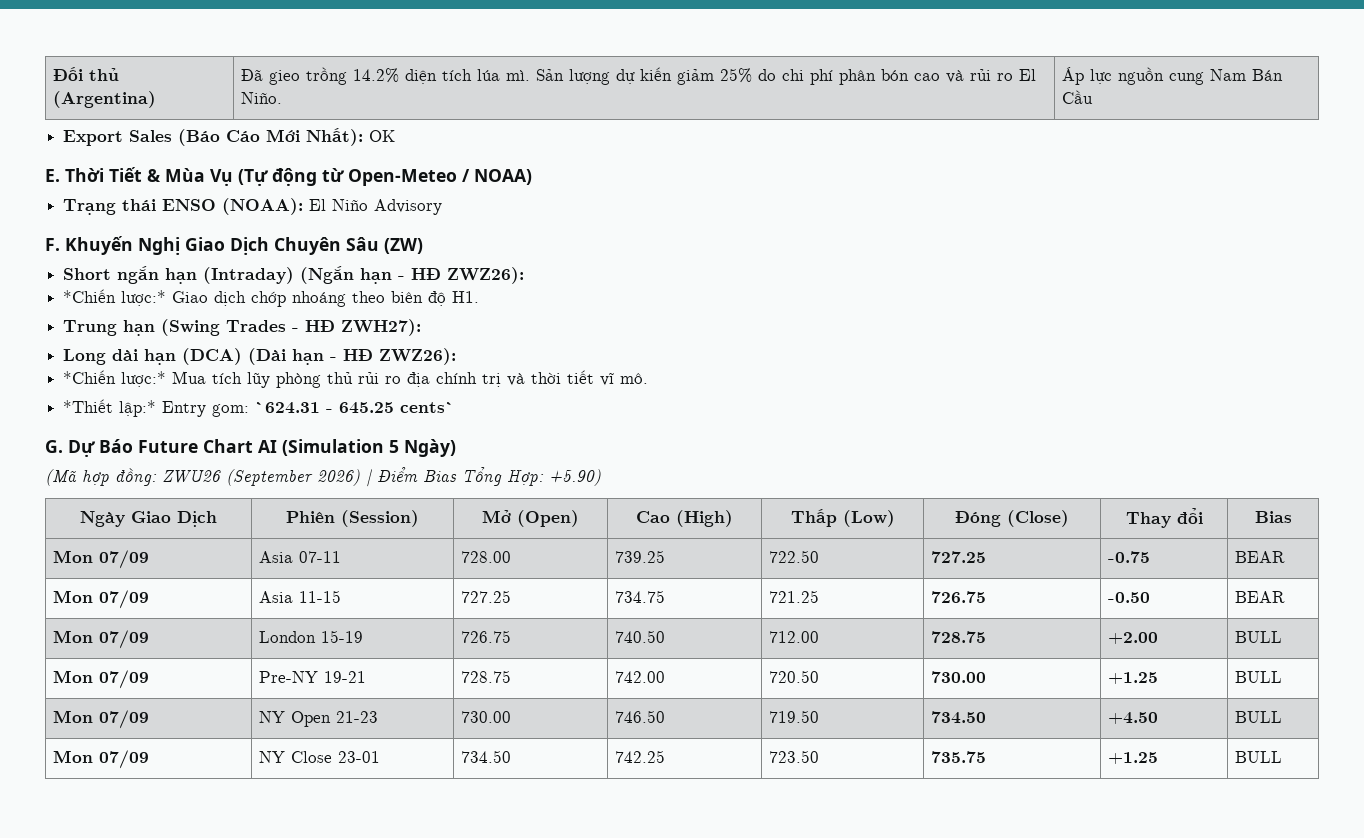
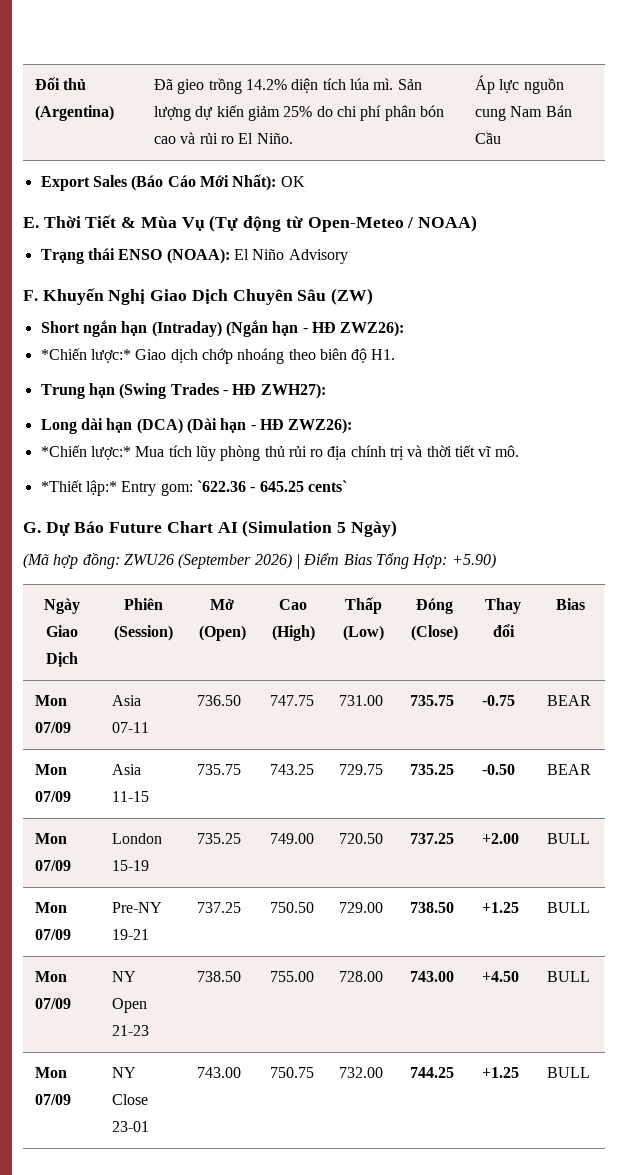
- *Thiết lập:* Entry gom: `624.31 - 645.25 cents`
+ *Thiết lập:* Entry gom: `622.36 - 645.25 cents`
- Mon 07/09 | Asia 07-11 | 728.00 | 739.25 | 722.50 | 727.25 | -0.75 | BEAR
+ Mon 07/09 | Asia 07-11 | 736.50 | 747.75 | 731.00 | 735.75 | -0.75 | BEAR
- Mon 07/09 | Asia 11-15 | 727.25 | 734.75 | 721.25 | 726.75 | -0.50 | BEAR
+ Mon 07/09 | Asia 11-15 | 735.75 | 743.25 | 729.75 | 735.25 | -0.50 | BEAR
- Mon 07/09 | London 15-19 | 726.75 | 740.50 | 712.00 | 728.75 | +2.00 | BULL
+ Mon 07/09 | London 15-19 | 735.25 | 749.00 | 720.50 | 737.25 | +2.00 | BULL
- Mon 07/09 | Pre-NY 19-21 | 728.75 | 742.00 | 720.50 | 730.00 | +1.25 | BULL
+ Mon 07/09 | Pre-NY 19-21 | 737.25 | 750.50 | 729.00 | 738.50 | +1.25 | BULL
- Mon 07/09 | NY Open 21-23 | 730.00 | 746.50 | 719.50 | 734.50 | +4.50 | BULL
+ Mon 07/09 | NY Open 21-23 | 738.50 | 755.00 | 728.00 | 743.00 | +4.50 | BULL
- Mon 07/09 | NY Close 23-01 | 734.50 | 742.25 | 723.50 | 735.75 | +1.25 | BULL
+ Mon 07/09 | NY Close 23-01 | 743.00 | 750.75 | 732.00 | 744.25 | +1.25 | BULL

